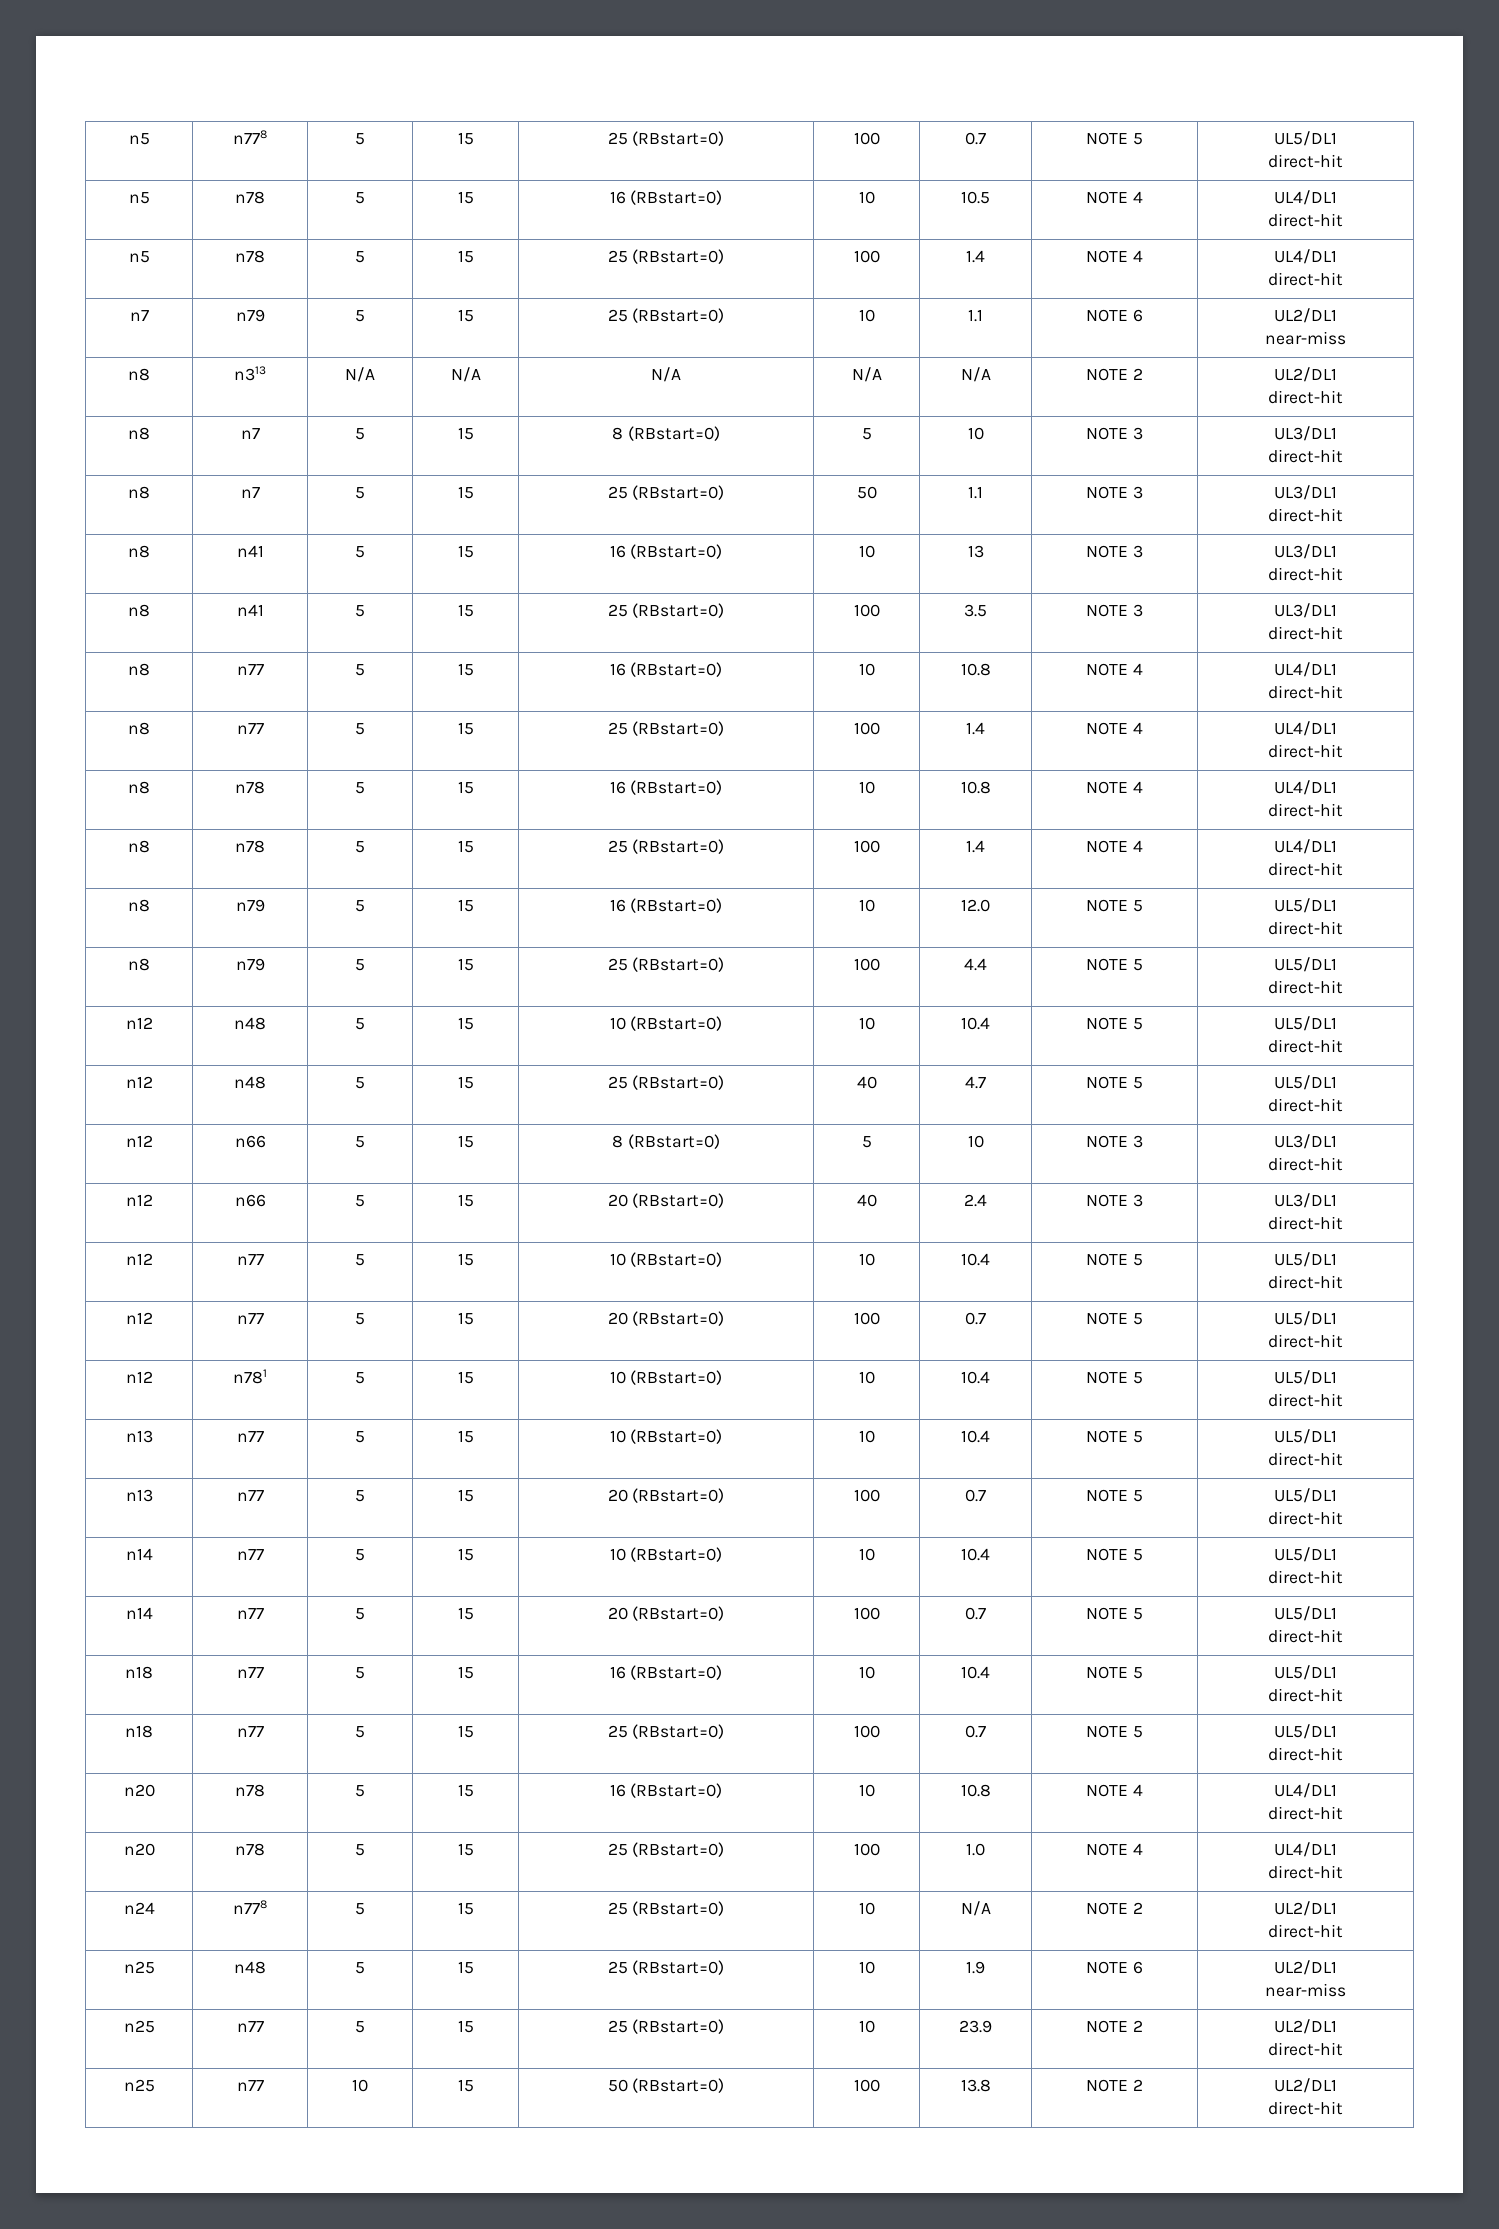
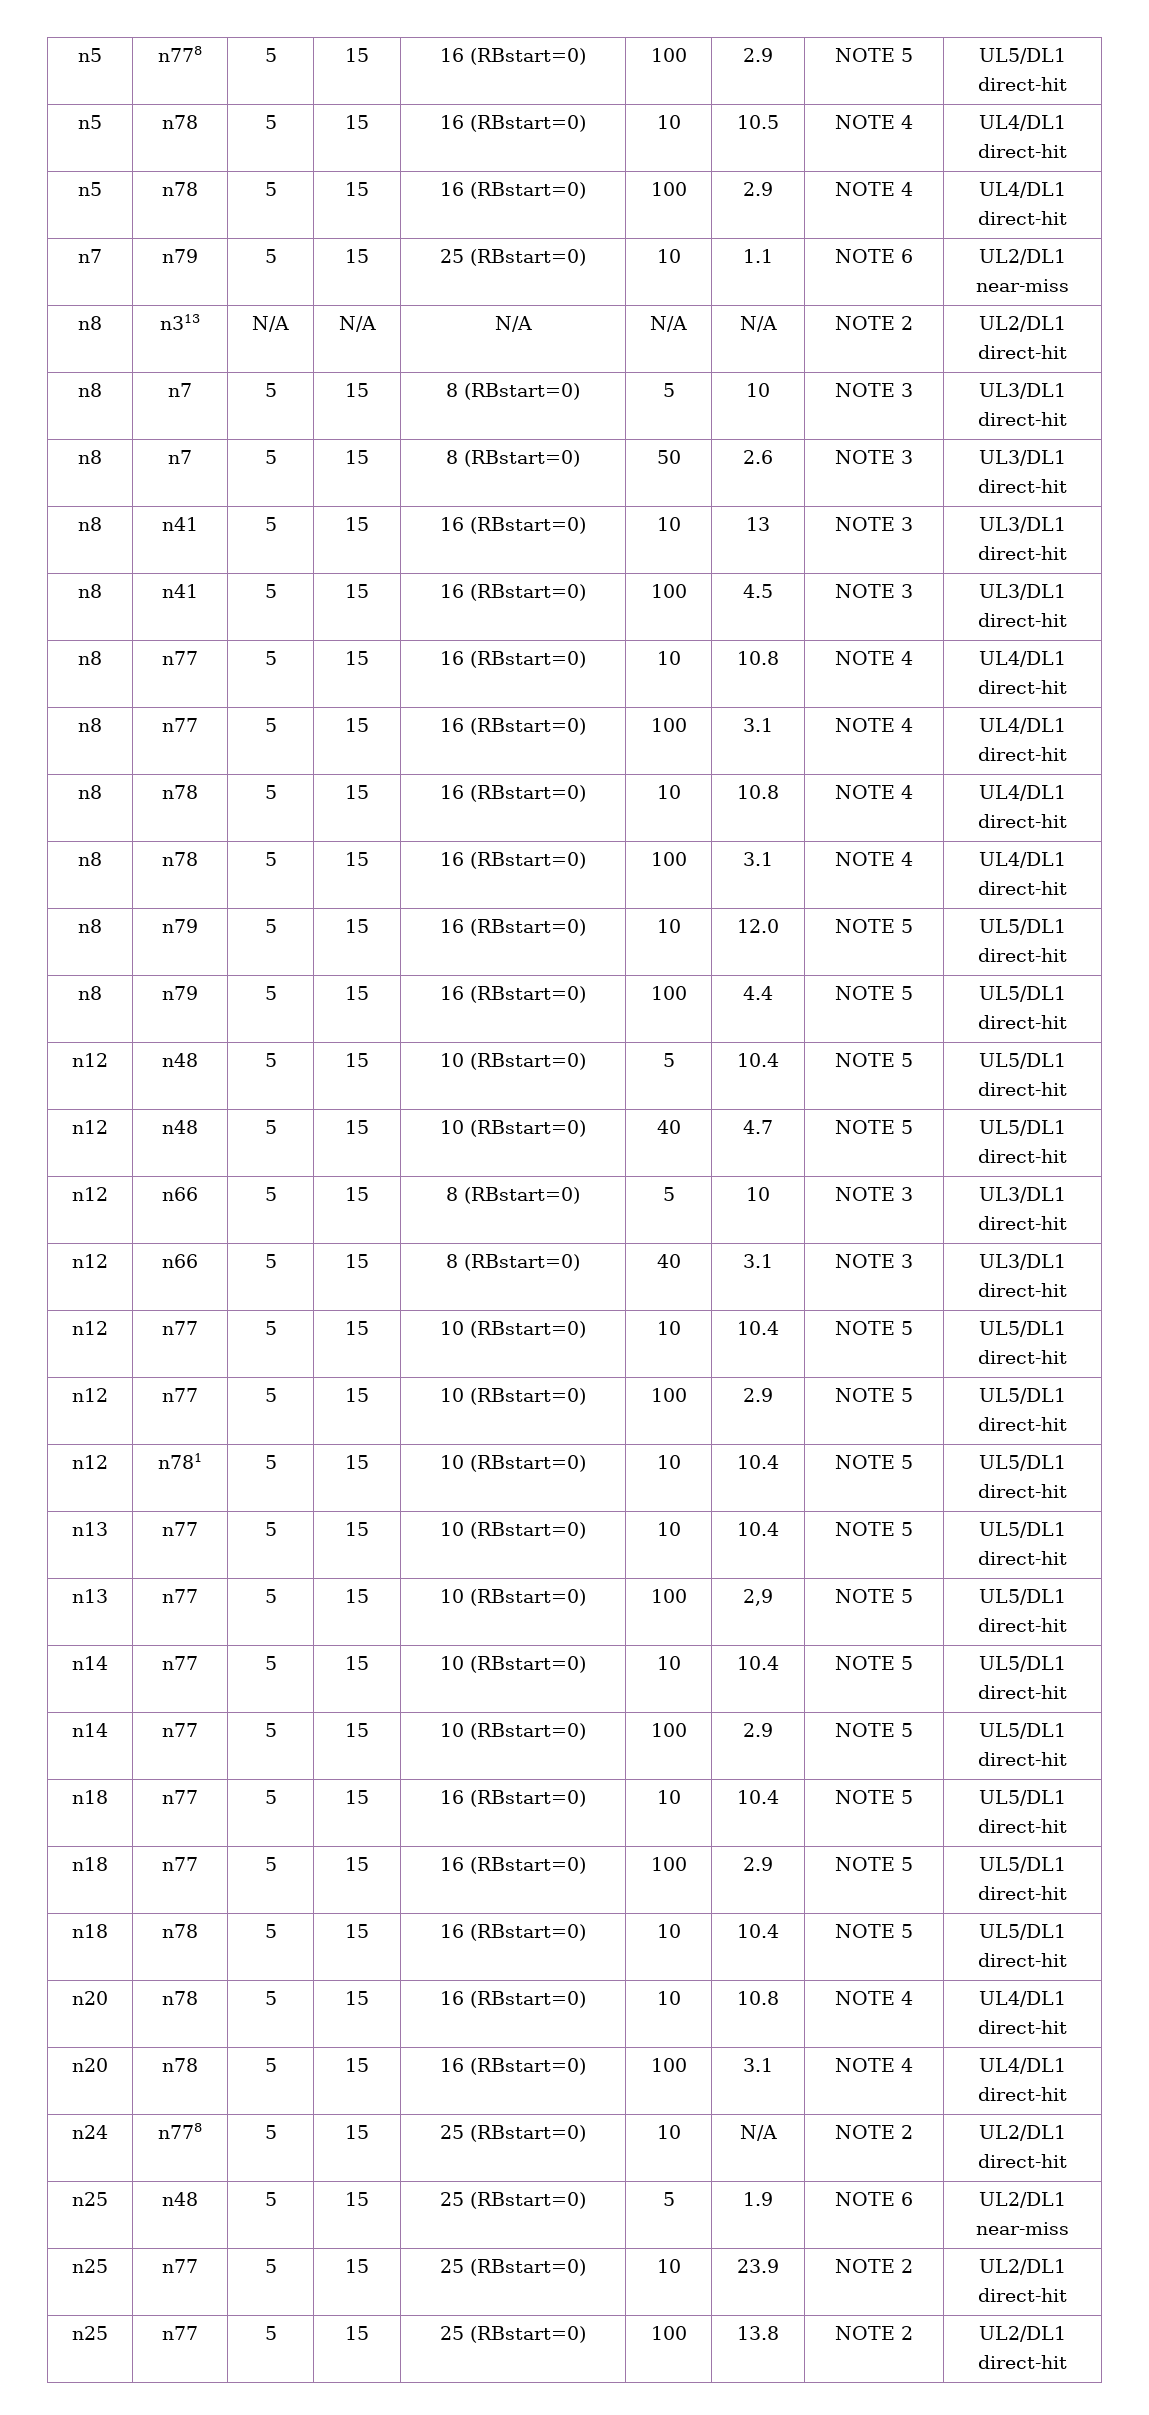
- n5 | n778 | 5 | 15 | 25 (RBstart=0) | 100 | 0.7 | NOTE 5 | UL5/DL1
+ n5 | n778 | 5 | 15 | 16 (RBstart=0) | 100 | 2.9 | NOTE 5 | UL5/DL1
- n5 | n78 | 5 | 15 | 25 (RBstart=0) | 100 | 1.4 | NOTE 4 | UL4/DL1
+ n5 | n78 | 5 | 15 | 16 (RBstart=0) | 100 | 2.9 | NOTE 4 | UL4/DL1
- n8 | n7 | 5 | 15 | 25 (RBstart=0) | 50 | 1.1 | NOTE 3 | UL3/DL1
+ n8 | n7 | 5 | 15 | 8 (RBstart=0) | 50 | 2.6 | NOTE 3 | UL3/DL1
- n8 | n41 | 5 | 15 | 25 (RBstart=0) | 100 | 3.5 | NOTE 3 | UL3/DL1
+ n8 | n41 | 5 | 15 | 16 (RBstart=0) | 100 | 4.5 | NOTE 3 | UL3/DL1
- n8 | n77 | 5 | 15 | 25 (RBstart=0) | 100 | 1.4 | NOTE 4 | UL4/DL1
+ n8 | n77 | 5 | 15 | 16 (RBstart=0) | 100 | 3.1 | NOTE 4 | UL4/DL1
- n8 | n78 | 5 | 15 | 25 (RBstart=0) | 100 | 1.4 | NOTE 4 | UL4/DL1
+ n8 | n78 | 5 | 15 | 16 (RBstart=0) | 100 | 3.1 | NOTE 4 | UL4/DL1
- n8 | n79 | 5 | 15 | 25 (RBstart=0) | 100 | 4.4 | NOTE 5 | UL5/DL1
+ n8 | n79 | 5 | 15 | 16 (RBstart=0) | 100 | 4.4 | NOTE 5 | UL5/DL1
- n12 | n48 | 5 | 15 | 10 (RBstart=0) | 10 | 10.4 | NOTE 5 | UL5/DL1
+ n12 | n48 | 5 | 15 | 10 (RBstart=0) | 5 | 10.4 | NOTE 5 | UL5/DL1
- n12 | n48 | 5 | 15 | 25 (RBstart=0) | 40 | 4.7 | NOTE 5 | UL5/DL1
+ n12 | n48 | 5 | 15 | 10 (RBstart=0) | 40 | 4.7 | NOTE 5 | UL5/DL1
- n12 | n66 | 5 | 15 | 20 (RBstart=0) | 40 | 2.4 | NOTE 3 | UL3/DL1
+ n12 | n66 | 5 | 15 | 8 (RBstart=0) | 40 | 3.1 | NOTE 3 | UL3/DL1
- n12 | n77 | 5 | 15 | 20 (RBstart=0) | 100 | 0.7 | NOTE 5 | UL5/DL1
+ n12 | n77 | 5 | 15 | 10 (RBstart=0) | 100 | 2.9 | NOTE 5 | UL5/DL1
- n13 | n77 | 5 | 15 | 20 (RBstart=0) | 100 | 0.7 | NOTE 5 | UL5/DL1
+ n13 | n77 | 5 | 15 | 10 (RBstart=0) | 100 | 2,9 | NOTE 5 | UL5/DL1
- n14 | n77 | 5 | 15 | 20 (RBstart=0) | 100 | 0.7 | NOTE 5 | UL5/DL1
+ n14 | n77 | 5 | 15 | 10 (RBstart=0) | 100 | 2.9 | NOTE 5 | UL5/DL1
- n18 | n77 | 5 | 15 | 25 (RBstart=0) | 100 | 0.7 | NOTE 5 | UL5/DL1
+ n18 | n77 | 5 | 15 | 16 (RBstart=0) | 100 | 2.9 | NOTE 5 | UL5/DL1
+ direct-hit
+ n18 | n78 | 5 | 15 | 16 (RBstart=0) | 10 | 10.4 | NOTE 5 | UL5/DL1
- n20 | n78 | 5 | 15 | 25 (RBstart=0) | 100 | 1.0 | NOTE 4 | UL4/DL1
+ n20 | n78 | 5 | 15 | 16 (RBstart=0) | 100 | 3.1 | NOTE 4 | UL4/DL1
- n25 | n48 | 5 | 15 | 25 (RBstart=0) | 10 | 1.9 | NOTE 6 | UL2/DL1
+ n25 | n48 | 5 | 15 | 25 (RBstart=0) | 5 | 1.9 | NOTE 6 | UL2/DL1
- n25 | n77 | 10 | 15 | 50 (RBstart=0) | 100 | 13.8 | NOTE 2 | UL2/DL1
+ n25 | n77 | 5 | 15 | 25 (RBstart=0) | 100 | 13.8 | NOTE 2 | UL2/DL1

